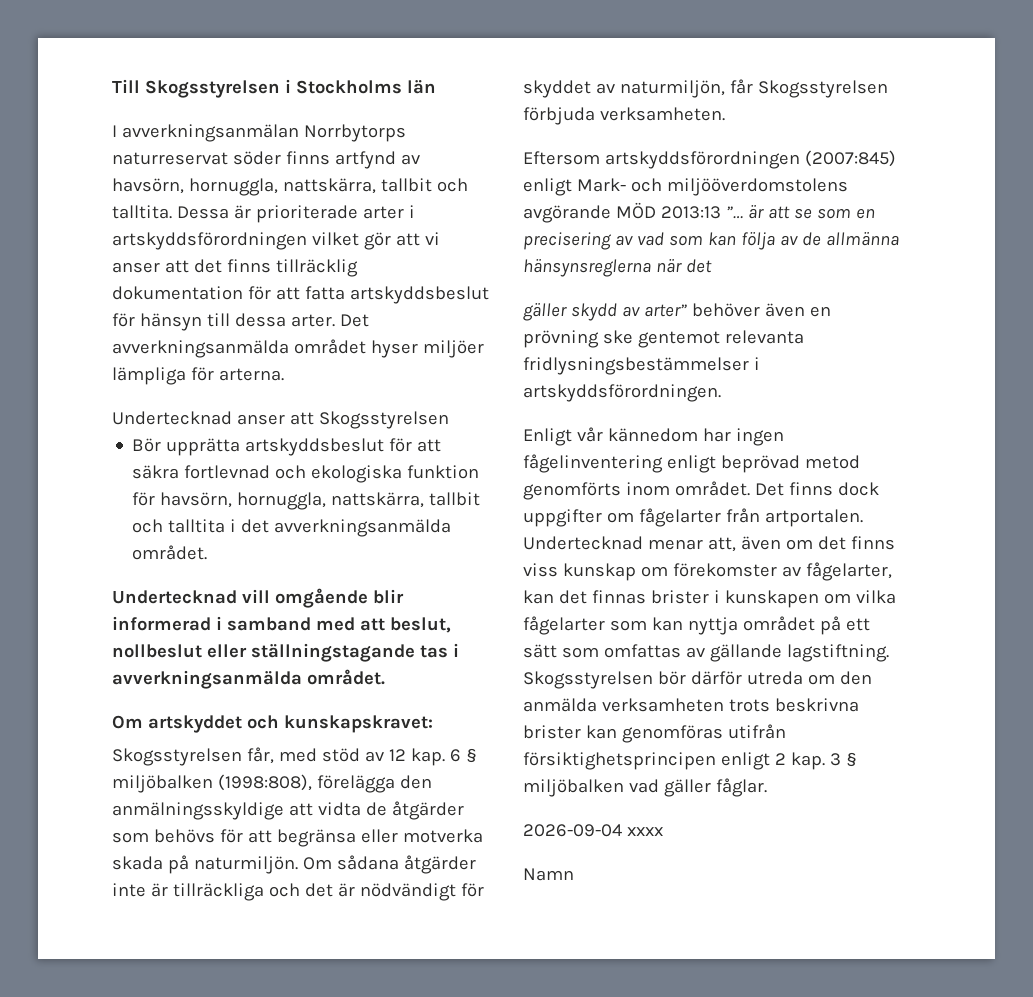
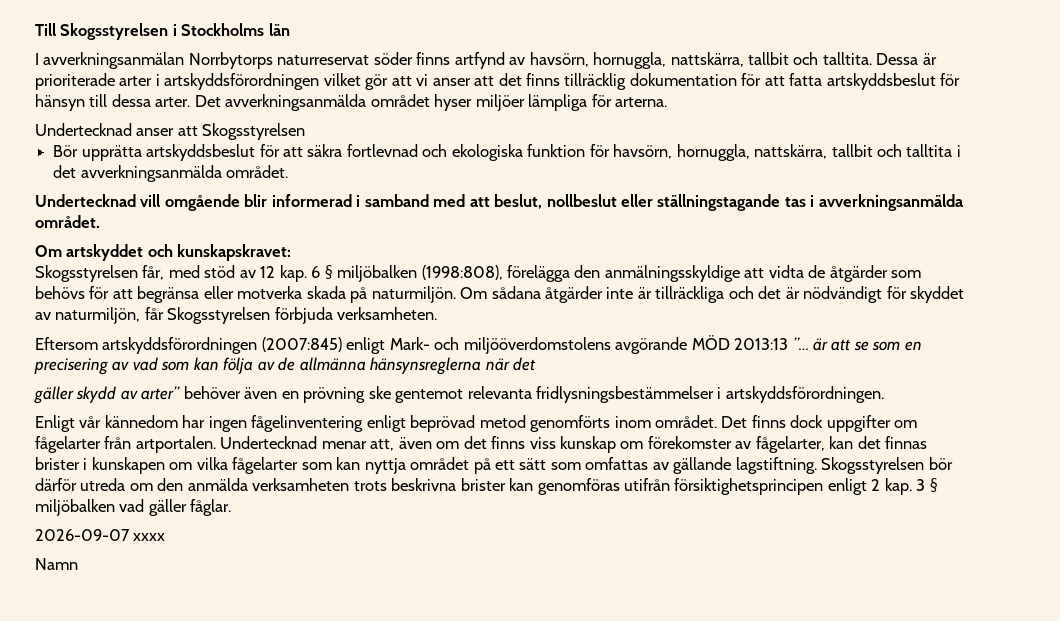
- 2026-09-04 xxxx
+ 2026-09-07 xxxx

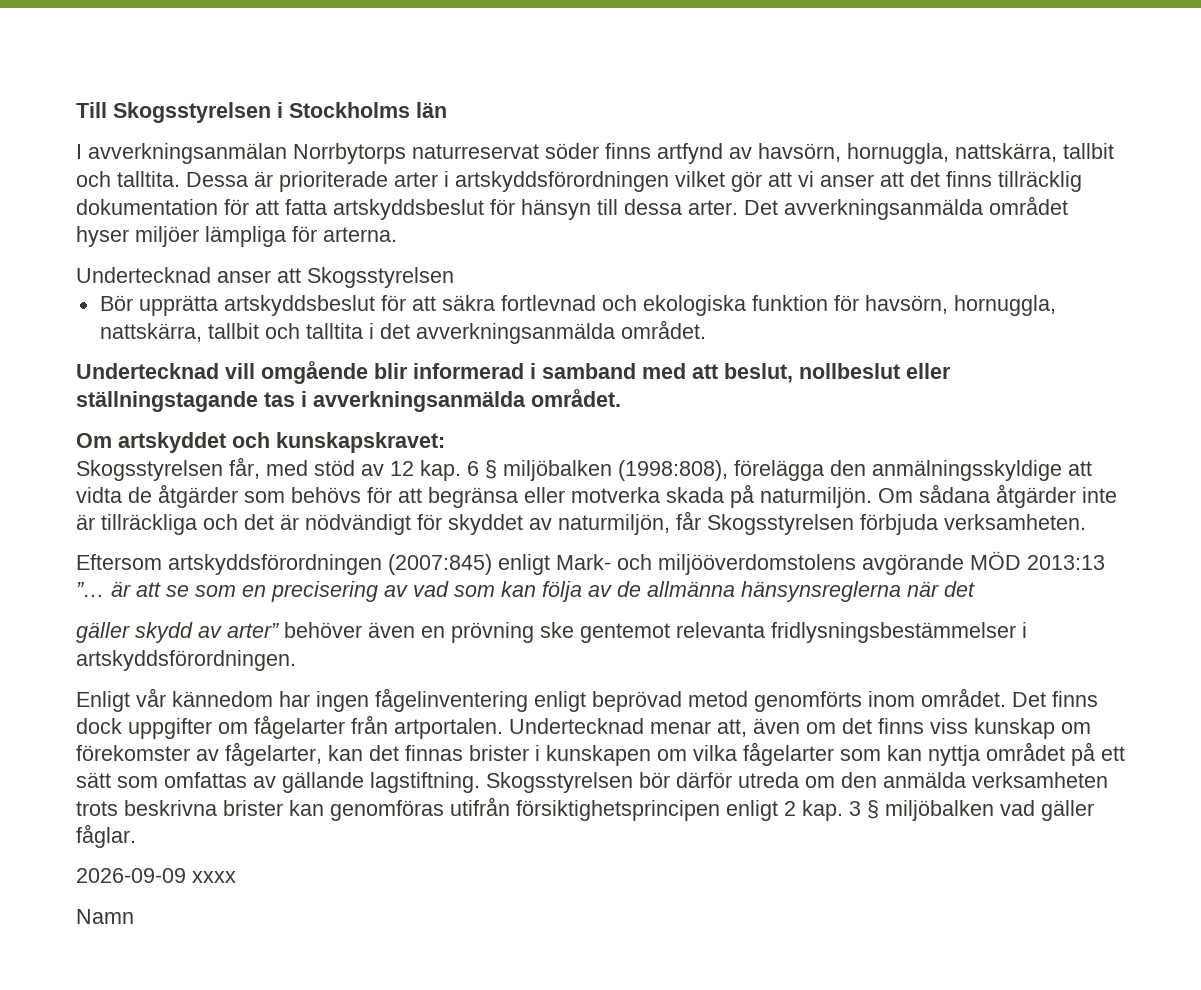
- 2026-09-07 xxxx
+ 2026-09-09 xxxx

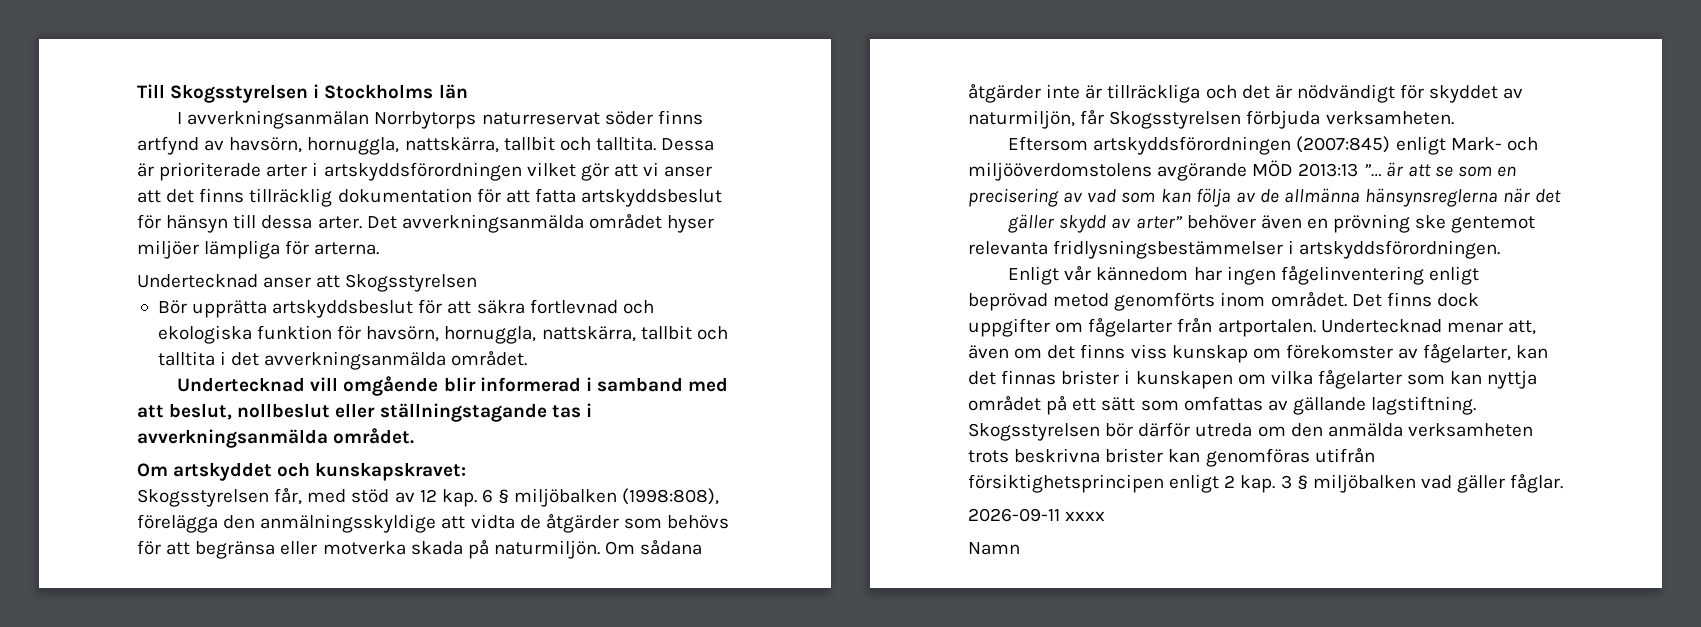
- 2026-09-09 xxxx
+ 2026-09-11 xxxx

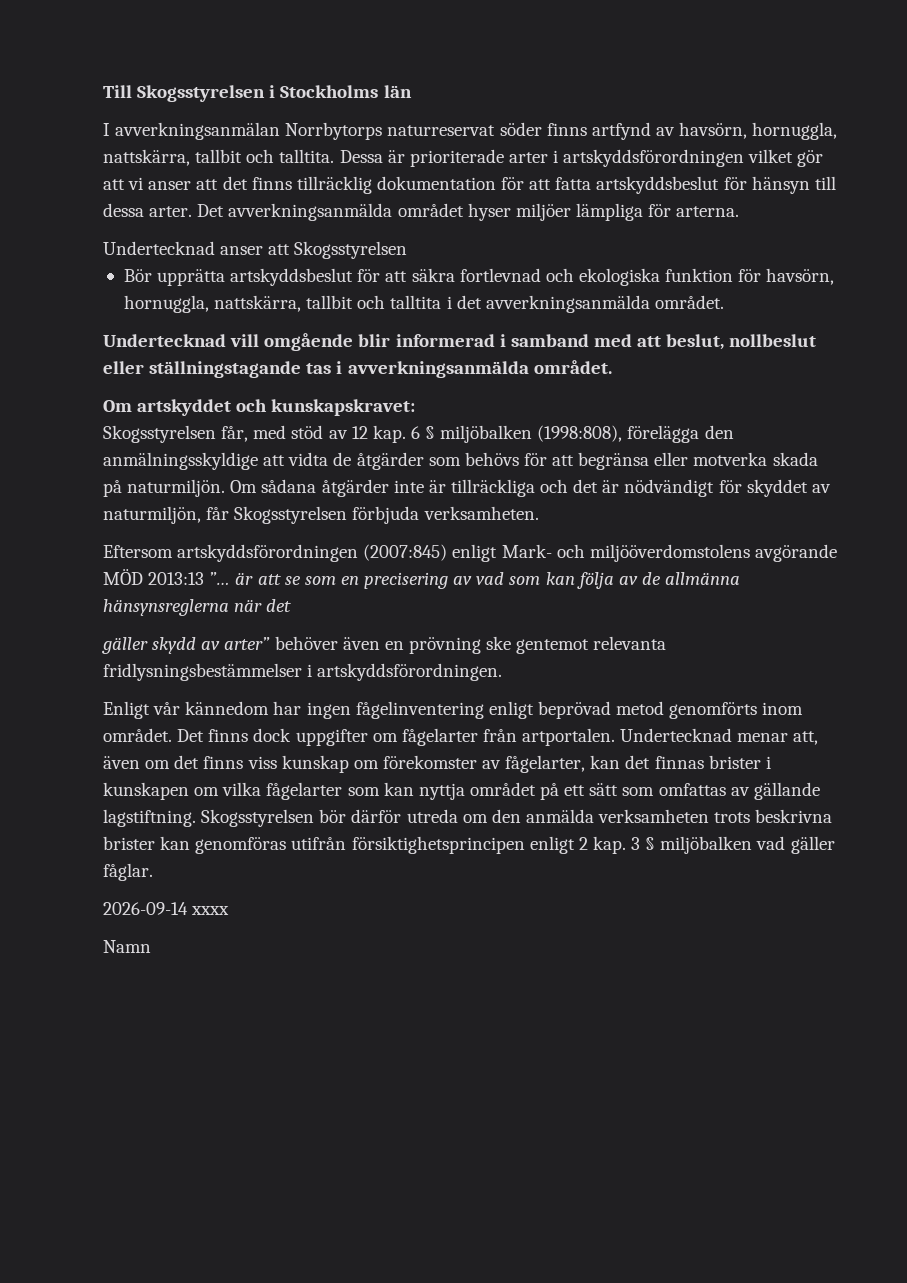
- 2026-09-11 xxxx
+ 2026-09-14 xxxx

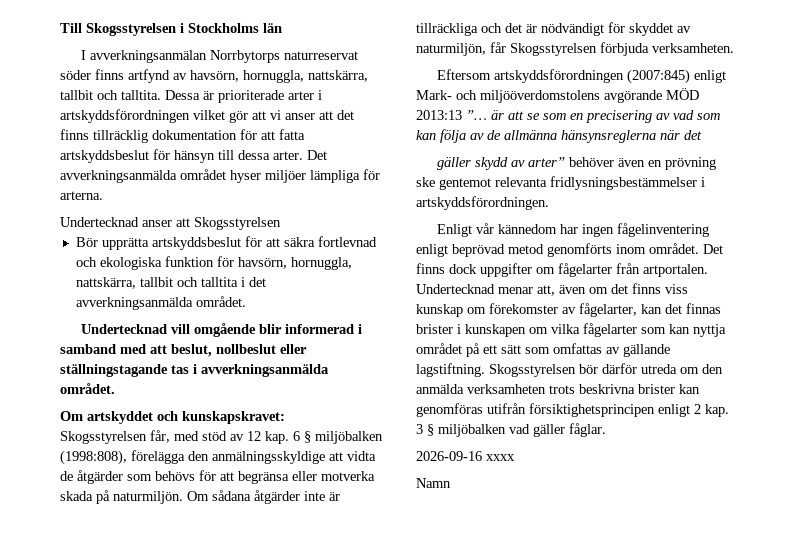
- 2026-09-14 xxxx
+ 2026-09-16 xxxx

